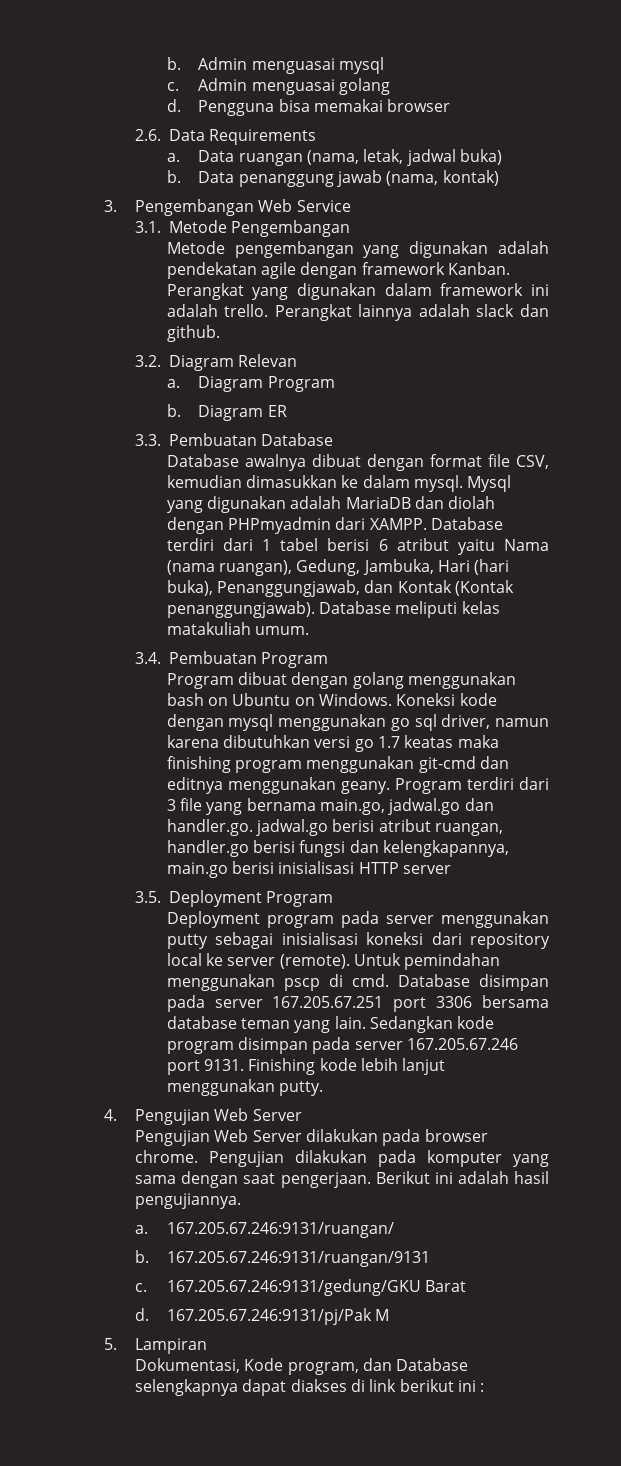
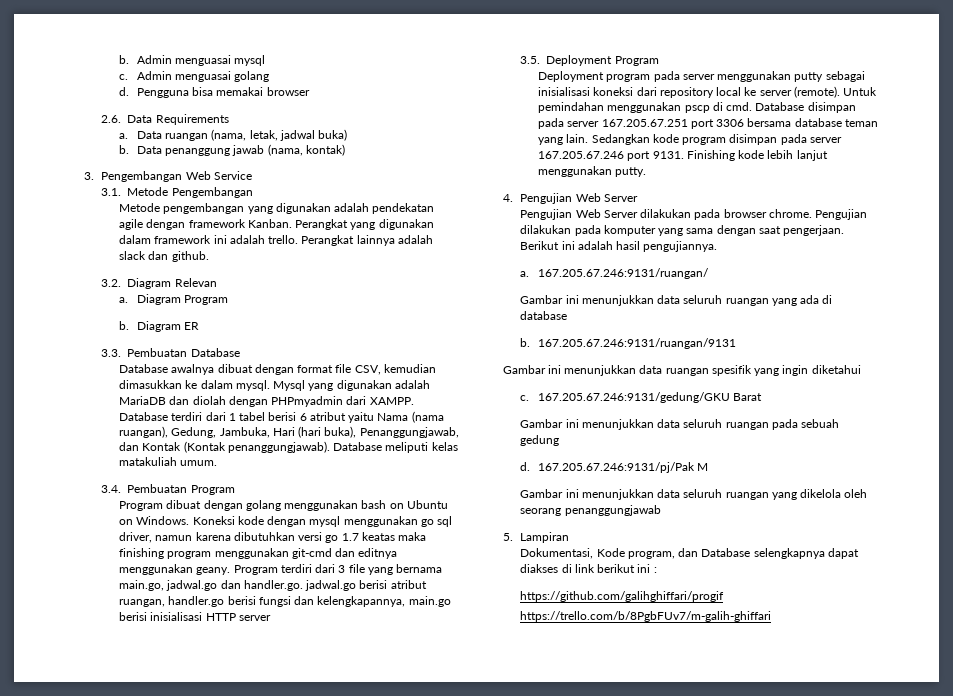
+ Gambar ini menunjukkan data seluruh ruangan yang ada di database
  b. 167.205.67.246:9131/ruangan/9131
+ Gambar ini menunjukkan data ruangan spesifik yang ingin diketahui
  c. 167.205.67.246:9131/gedung/GKU Barat
+ Gambar ini menunjukkan data seluruh ruangan pada sebuah gedung
  d. 167.205.67.246:9131/pj/Pak M
+ Gambar ini menunjukkan data seluruh ruangan yang dikelola oleh seorang penanggungjawab
+ https://github.com/galihghiffari/progif
+ https://trello.com/b/8PgbFUv7/m-galih-ghiffari

